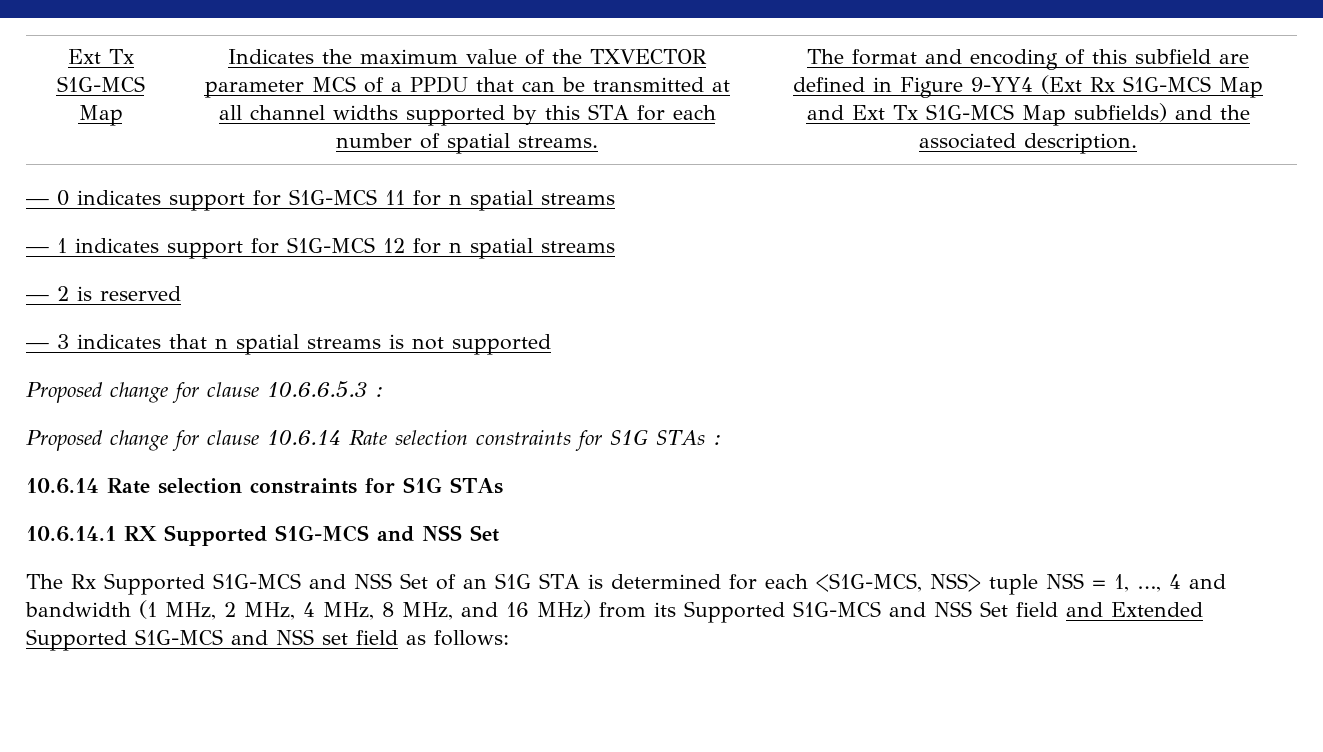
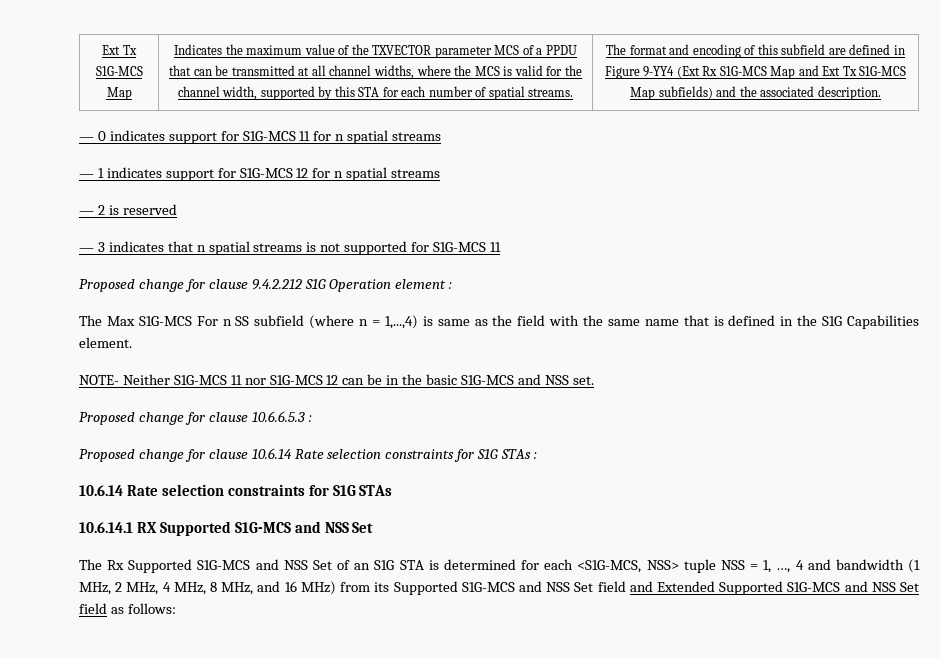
- Indicates the maximum value of the TXVECTOR parameter MCS of a PPDU that can be transmitted at all channel widths supported by this STA for each number of spatial streams.
+ Indicates the maximum value of the TXVECTOR parameter MCS of a PPDU that can be transmitted at all channel widths, where the MCS is valid for the channel width, supported by this STA for each number of spatial streams.
- — 3 indicates that n spatial streams is not supported
+ — 3 indicates that n spatial streams is not supported for S1G-MCS 11
+ Proposed change for clause 9.4.2.212 S1G Operation element :
+ The Max S1G-MCS For n SS subfield (where n = 1,...,4) is same as the field with the same name that is defined in the S1G Capabilities element.
+ NOTE- Neither S1G-MCS 11 nor S1G-MCS 12 can be in the basic S1G-MCS and NSS set.
- The Rx Supported S1G-MCS and NSS Set of an S1G STA is determined for each <S1G-MCS, NSS> tuple NSS = 1, …, 4 and bandwidth (1 MHz, 2 MHz, 4 MHz, 8 MHz, and 16 MHz) from its Supported S1G-MCS and NSS Set field and Extended Supported S1G-MCS and NSS set field as follows:
+ The Rx Supported S1G-MCS and NSS Set of an S1G STA is determined for each <S1G-MCS, NSS> tuple NSS = 1, …, 4 and bandwidth (1 MHz, 2 MHz, 4 MHz, 8 MHz, and 16 MHz) from its Supported S1G-MCS and NSS Set field and Extended Supported S1G-MCS and NSS Set field as follows:

